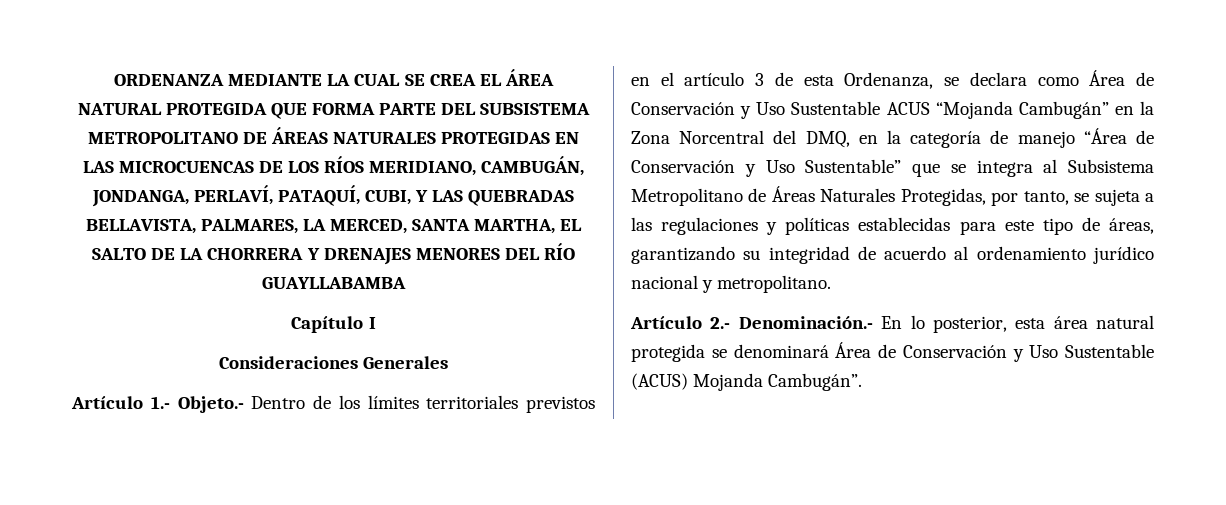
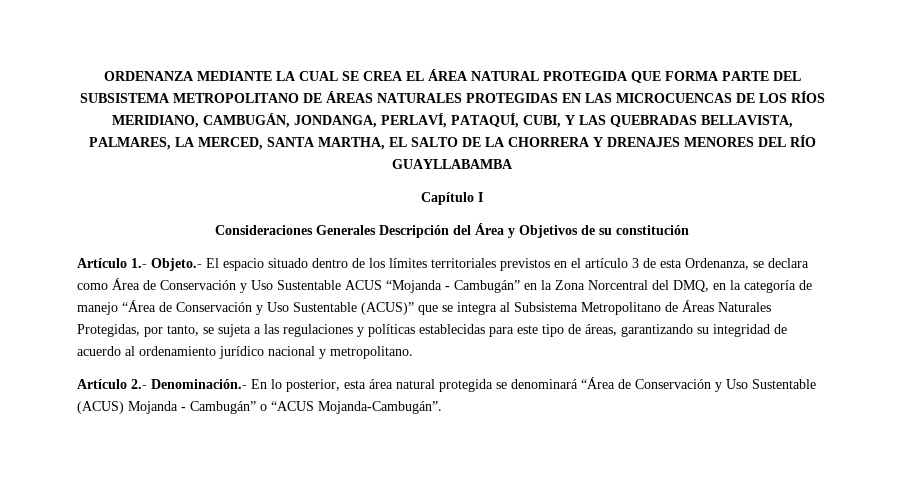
- Consideraciones Generales
+ Consideraciones Generales Descripción del Área y Objetivos de su constitución
- Artículo 1.- Objeto.- Dentro de los límites territoriales previstos en el artículo 3 de esta Ordenanza, se declara como Área de Conservación y Uso Sustentable ACUS “Mojanda Cambugán” en la Zona Norcentral del DMQ, en la categoría de manejo “Área de Conservación y Uso Sustentable” que se integra al Subsistema Metropolitano de Áreas Naturales Protegidas, por tanto, se sujeta a las regulaciones y políticas establecidas para este tipo de áreas, garantizando su integridad de acuerdo al ordenamiento jurídico nacional y metropolitano.
+ Artículo 1.- Objeto.- El espacio situado dentro de los límites territoriales previstos en el artículo 3 de esta Ordenanza, se declara como Área de Conservación y Uso Sustentable ACUS “Mojanda - Cambugán” en la Zona Norcentral del DMQ, en la categoría de manejo “Área de Conservación y Uso Sustentable (ACUS)” que se integra al Subsistema Metropolitano de Áreas Naturales Protegidas, por tanto, se sujeta a las regulaciones y políticas establecidas para este tipo de áreas, garantizando su integridad de acuerdo al ordenamiento jurídico nacional y metropolitano.
- Artículo 2.- Denominación.- En lo posterior, esta área natural protegida se denominará Área de Conservación y Uso Sustentable (ACUS) Mojanda Cambugán”.
+ Artículo 2.- Denominación.- En lo posterior, esta área natural protegida se denominará “Área de Conservación y Uso Sustentable (ACUS) Mojanda - Cambugán” o “ACUS Mojanda-Cambugán”.

